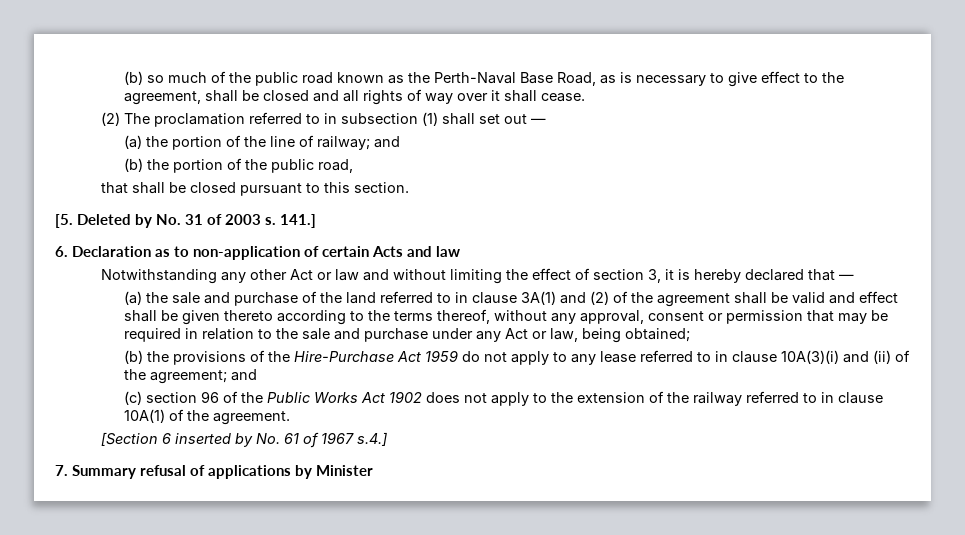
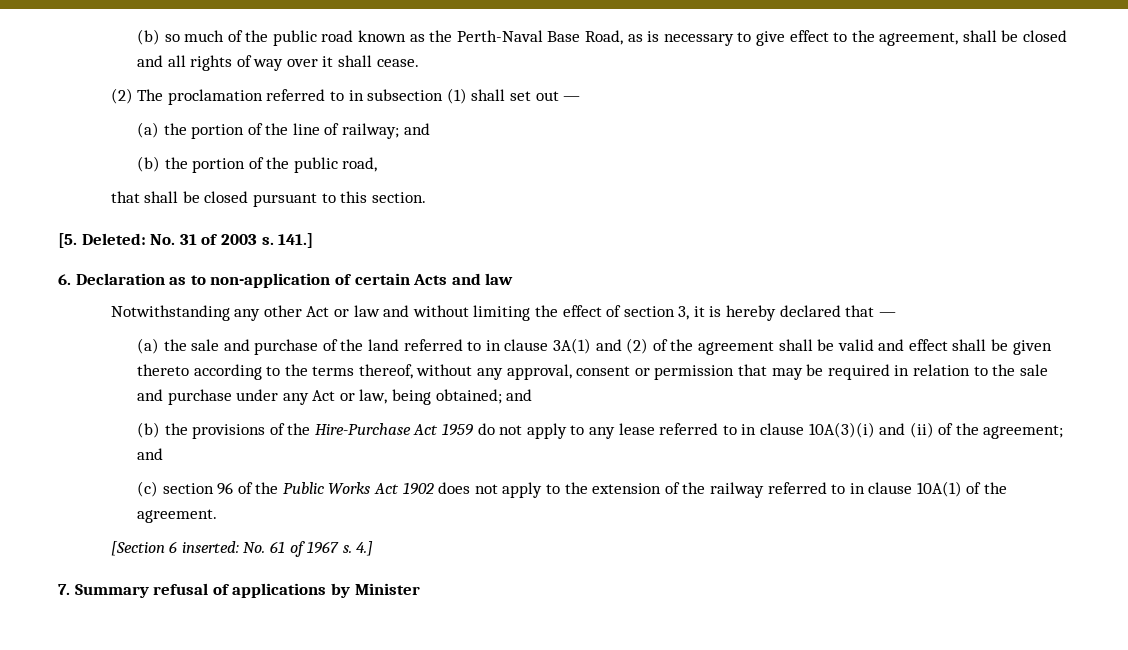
- [5. Deleted by No. 31 of 2003 s.
+ [5. Deleted: No. 31 of 2003 s.
- (a) the sale and purchase of the land referred to in clause 3A(1) and (2) of the agreement shall be valid and effect shall be given thereto according to the terms thereof, without any approval, consent or permission that may be required in relation to the sale and purchase under any Act or law, being obtained;
+ (a) the sale and purchase of the land referred to in clause 3A(1) and (2) of the agreement shall be valid and effect shall be given thereto according to the terms thereof, without any approval, consent or permission that may be required in relation to the sale and purchase under any Act or law, being obtained; and
- [Section 6 inserted by No. 61 of 1967 s.4.]
+ [Section 6 inserted: No. 61 of 1967 s. 4.]

